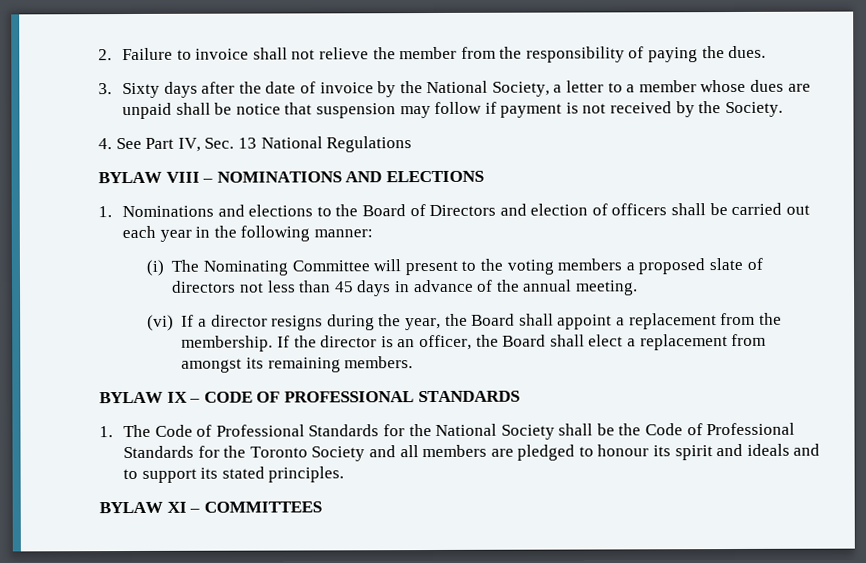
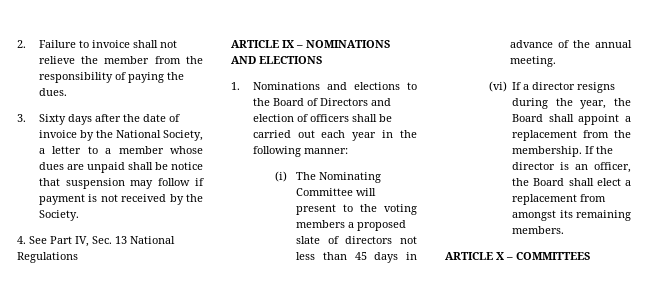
- BYLAW VIII – NOMINATIONS AND ELECTIONS
+ ARTICLE IX – NOMINATIONS AND ELECTIONS
- BYLAW IX – CODE OF PROFESSIONAL STANDARDS
- 1. The Code of Professional Standards for the National Society shall be the Code of Professional Standards for the Toronto Society and all members are pledged to honour its spirit and ideals and to support its stated principles.
- BYLAW XI – COMMITTEES
+ ARTICLE X – COMMITTEES

